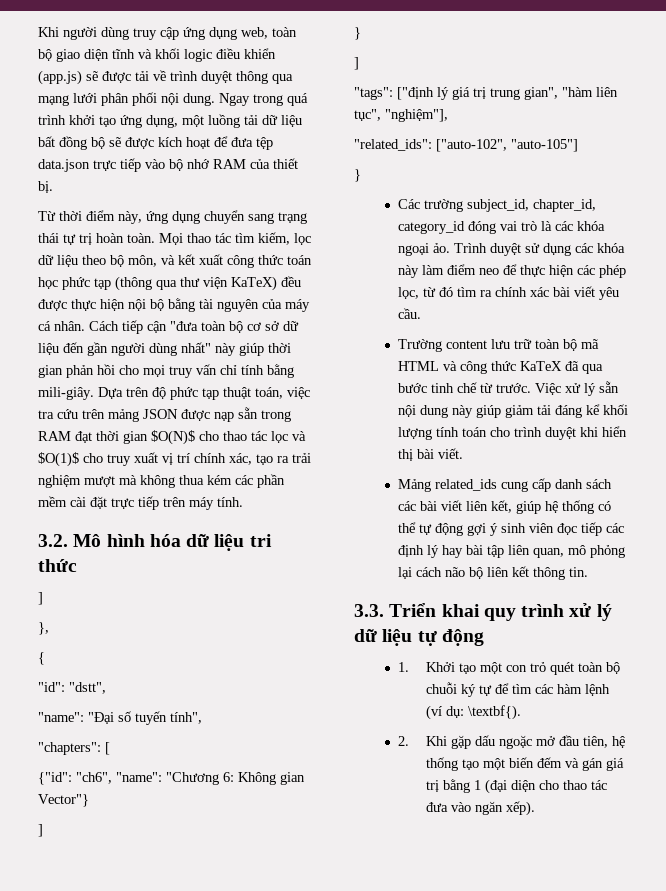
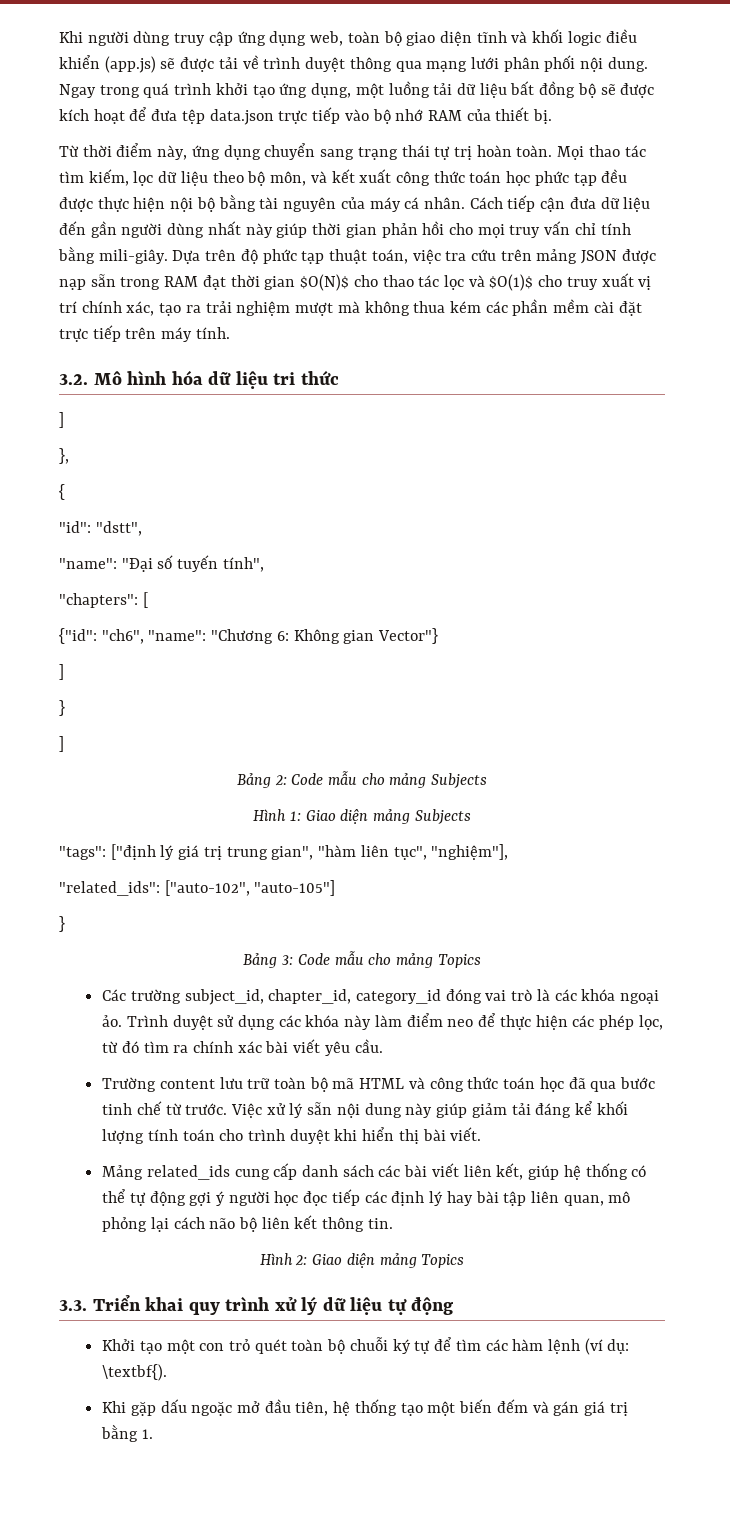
- Mọi thao tác tìm kiếm, lọc dữ liệu theo bộ môn, và kết xuất công thức toán học phức tạp (thông qua thư viện KaTeX) đều được thực hiện nội bộ bằng tài nguyên của máy cá nhân.
+ Mọi thao tác tìm kiếm, lọc dữ liệu theo bộ môn, và kết xuất công thức toán học phức tạp đều được thực hiện nội bộ bằng tài nguyên của máy cá nhân.
- Cách tiếp cận "đưa toàn bộ cơ sở dữ liệu đến gần người dùng nhất" này giúp thời gian phản hồi cho mọi truy vấn chỉ tính bằng mili-giây.
+ Cách tiếp cận đưa dữ liệu đến gần người dùng nhất này giúp thời gian phản hồi cho mọi truy vấn chỉ tính bằng mili-giây.
+ Bảng 2: Code mẫu cho mảng Subjects
+ Hình 1: Giao diện mảng Subjects
+ Bảng 3: Code mẫu cho mảng Topics
- Trường content lưu trữ toàn bộ mã HTML và công thức KaTeX đã qua bước tinh chế từ trước.
+ Trường content lưu trữ toàn bộ mã HTML và công thức toán học đã qua bước tinh chế từ trước.
- Mảng related_ids cung cấp danh sách các bài viết liên kết, giúp hệ thống có thể tự động gợi ý sinh viên đọc tiếp các định lý hay bài tập liên quan, mô phỏng lại cách não bộ liên kết thông tin.
+ Mảng related_ids cung cấp danh sách các bài viết liên kết, giúp hệ thống có thể tự động gợi ý người học đọc tiếp các định lý hay bài tập liên quan, mô phỏng lại cách não bộ liên kết thông tin.
+ Hình 2: Giao diện mảng Topics
- 1. Khởi tạo một con trỏ quét toàn bộ chuỗi ký tự để tìm các hàm lệnh (ví dụ: \textbf{).
+ Khởi tạo một con trỏ quét toàn bộ chuỗi ký tự để tìm các hàm lệnh (ví dụ: \textbf{).
- 2. Khi gặp dấu ngoặc mở đầu tiên, hệ thống tạo một biến đếm và gán giá trị bằng 1 (đại diện cho thao tác đưa vào ngăn xếp).
+ Khi gặp dấu ngoặc mở đầu tiên, hệ thống tạo một biến đếm và gán giá trị bằng 1.

